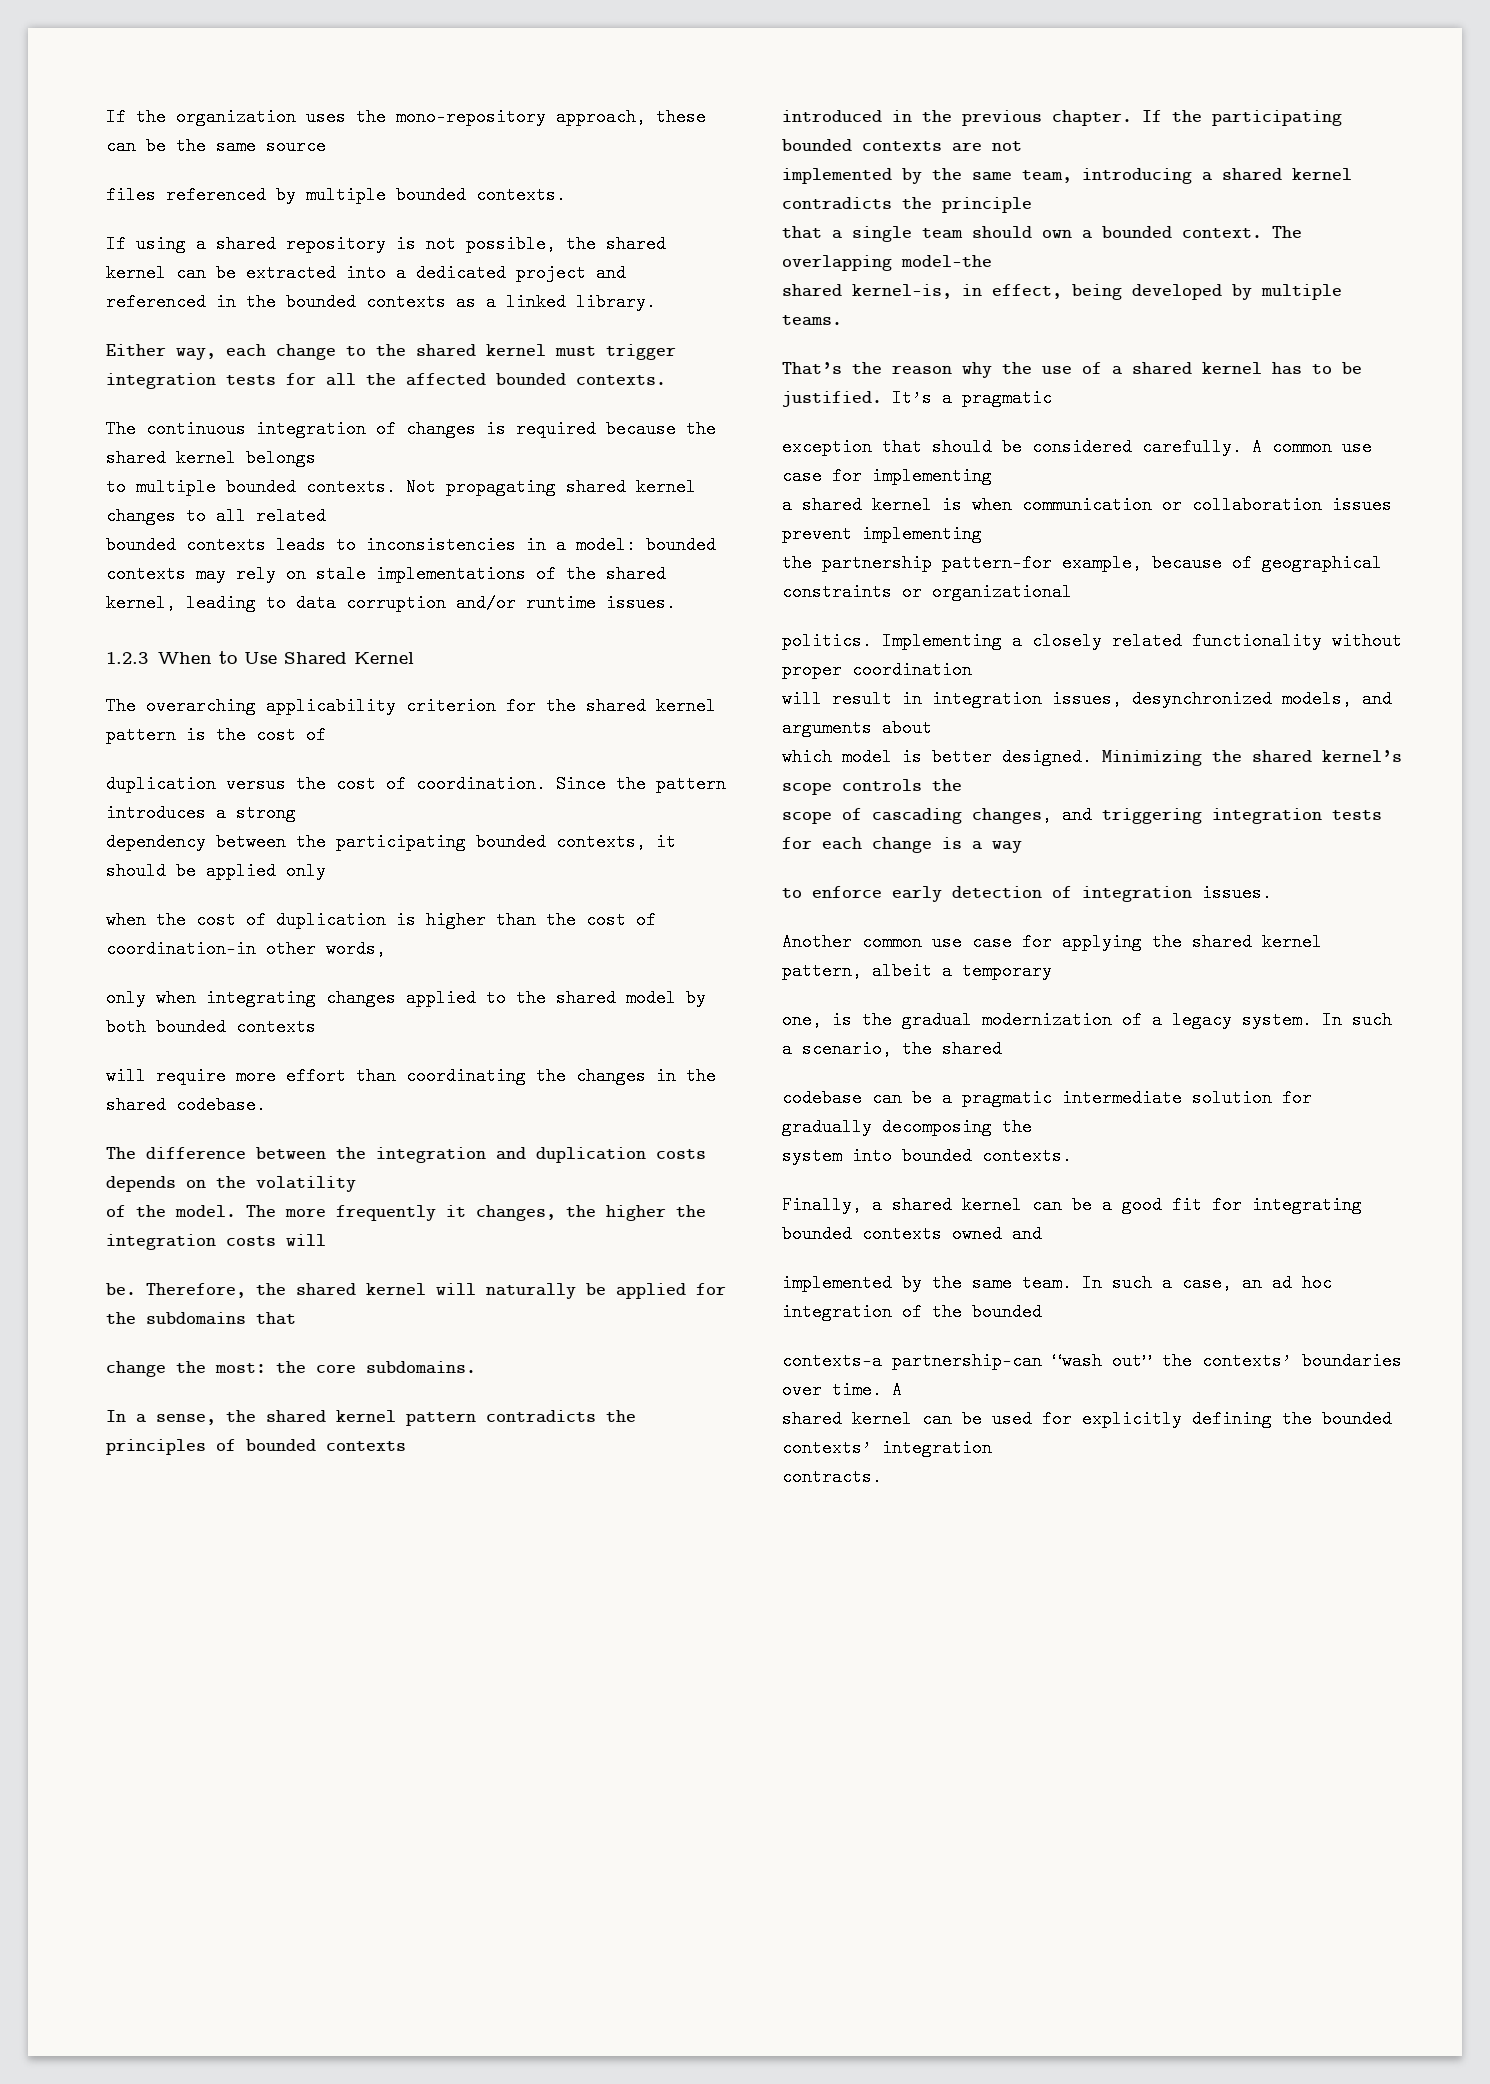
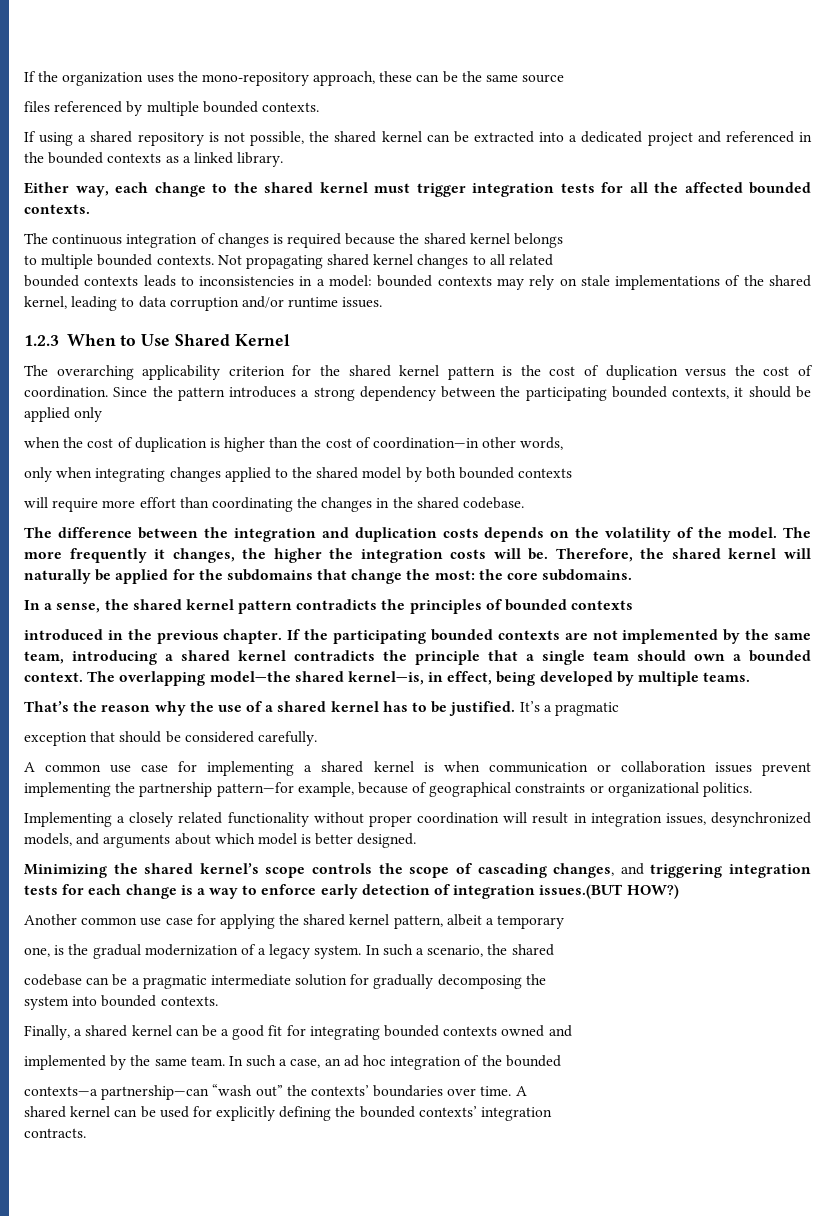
- The overarching applicability criterion for the shared kernel pattern is the cost of
- duplication versus the cost of coordination.
+ The overarching applicability criterion for the shared kernel pattern is the cost of duplication versus the cost of coordination.
- Since the pattern introduces a strong
- dependency between the participating bounded contexts, it should be applied only
+ Since the pattern introduces a strong dependency between the participating bounded contexts, it should be applied only
- The difference between the integration and duplication costs depends on the volatility
- of the model.
+ The difference between the integration and duplication costs depends on the volatility of the model.
- The more frequently it changes, the higher the integration costs will
- be.
+ The more frequently it changes, the higher the integration costs will be.
- Therefore, the shared kernel will naturally be applied for the subdomains that
- change the most: the core subdomains.
+ Therefore, the shared kernel will naturally be applied for the subdomains that change the most: the core subdomains.
- If the participating bounded contexts are not
- implemented by the same team, introducing a shared kernel contradicts the principle
- that a single team should own a bounded context.
+ If the participating bounded contexts are not implemented by the same team, introducing a shared kernel contradicts the principle that a single team should own a bounded context.
- The overlapping model—the
- shared kernel—is, in effect, being developed by multiple teams.
+ The overlapping model—the shared kernel—is, in effect, being developed by multiple teams.
- exception that should be considered carefully. A common use case for implementing
- a shared kernel is when communication or collaboration issues prevent implementing
- the partnership pattern—for example, because of geographical constraints or organizational
- politics. Implementing a closely related functionality without proper coordination
- will result in integration issues, desynchronized models, and arguments about
- which model is better designed. Minimizing the shared kernel’s scope controls the
- scope of cascading changes, and triggering integration tests for each change is a way
- to enforce early detection of integration issues.
+ exception that should be considered carefully.
+ A common use case for implementing a shared kernel is when communication or collaboration issues prevent implementing the partnership pattern—for example, because of geographical constraints or organizational politics.
+ Implementing a closely related functionality without proper coordination will result in integration issues, desynchronized models, and arguments about which model is better designed.
+ Minimizing the shared kernel’s scope controls the scope of cascading changes, and triggering integration tests for each change is a way to enforce early detection of integration issues.(BUT HOW?)

